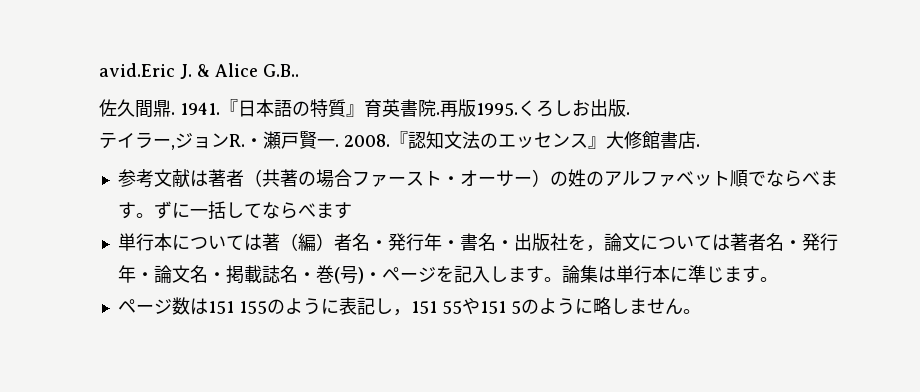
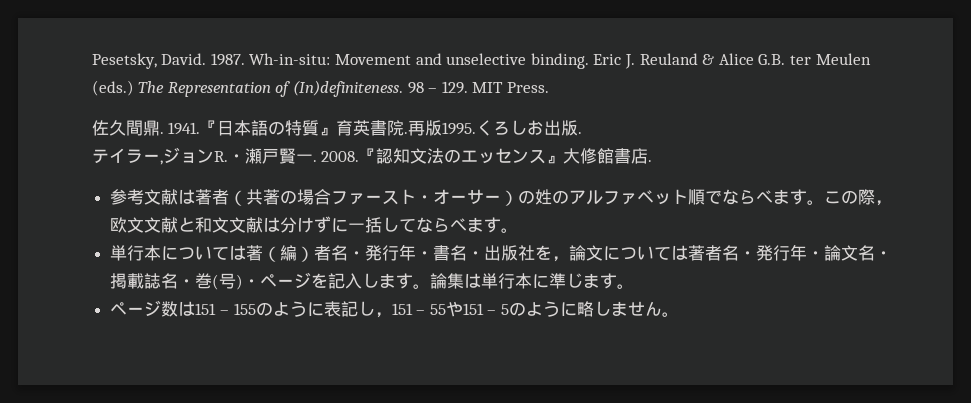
- avid.Eric J. & Alice G.B..
+ Pesetsky, David. 1987. Wh-in-situ: Movement and unselective binding. Eric J. Reuland & Alice G.B. ter Meulen (eds.) The Representation of (In)definiteness. 98 – 129. MIT Press.
- ずに一括してならべます
+ この際，欧文文献と和文文献は分けずに一括してならべます。
- ページ数は151 155のように表記し，151 55や151 5のように略しません。
+ ページ数は151 – 155のように表記し，151 – 55や151 – 5のように略しません。

